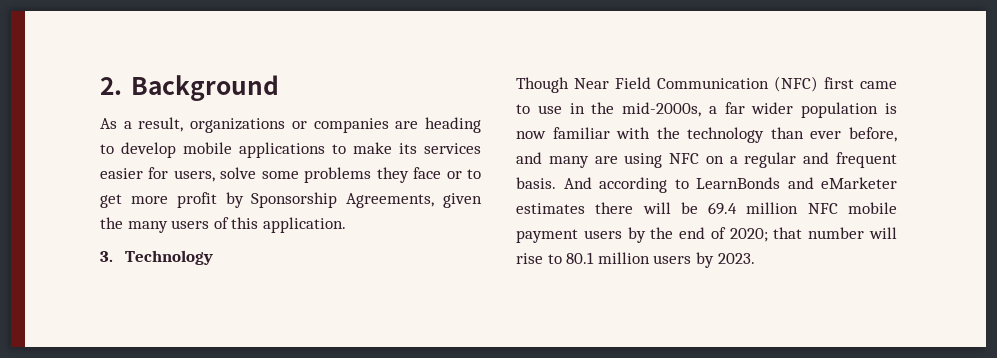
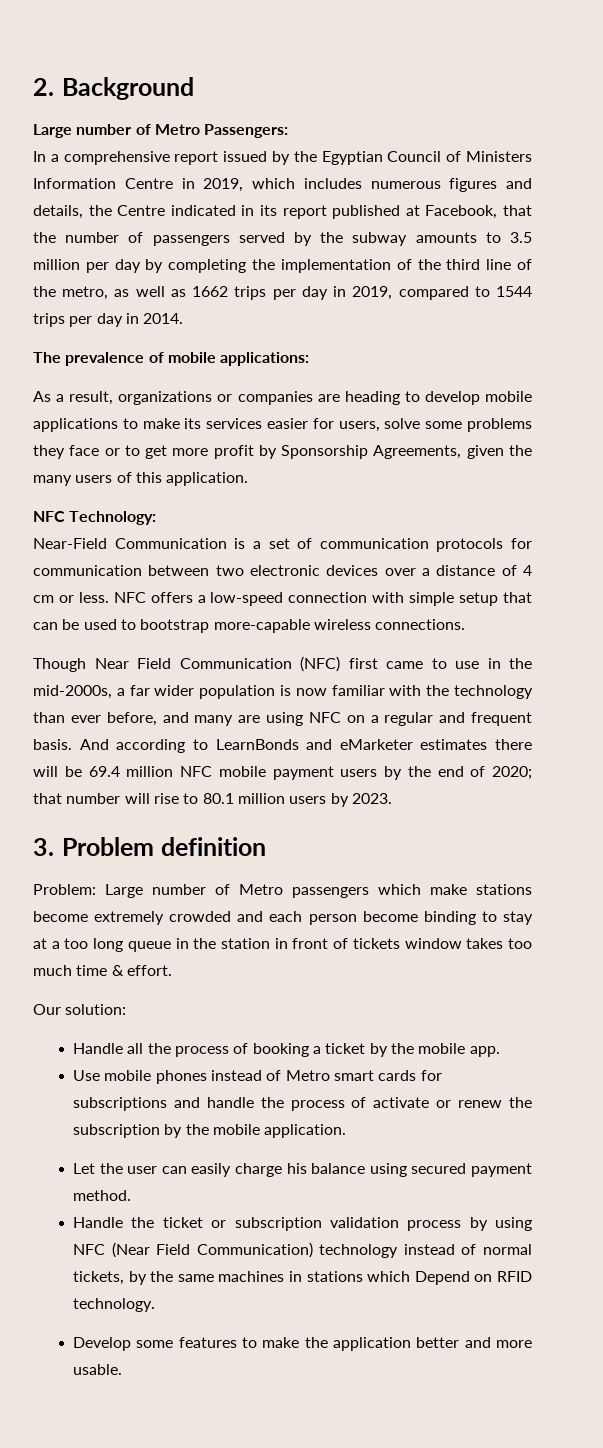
+ Large number of Metro Passengers:
+ In a comprehensive report issued by the Egyptian Council of Ministers Information Centre in 2019, which includes numerous figures and details, the Centre indicated in its report published at Facebook, that the number of passengers served by the subway amounts to 3.5 million per day by completing the implementation of the third line of the metro, as well as 1662 trips per day in 2019, compared to 1544 trips per day in 2014.
+ The prevalence of mobile applications:
- 3. Technology
+ NFC Technology:
+ Near-Field Communication is a set of communication protocols for communication between two electronic devices over a distance of 4 cm or less. NFC offers a low-speed connection with simple setup that can be used to bootstrap more-capable wireless connections.
+ 3. Problem definition
+ Problem: Large number of Metro passengers which make stations become extremely crowded and each person become binding to stay at a too long queue in the station in front of tickets window takes too much time & effort.
+ Our solution:
+ Handle all the process of booking a ticket by the mobile app.
+ Use mobile phones instead of Metro smart cards for subscriptions and handle the process of activate or renew the subscription by the mobile application.
+ Let the user can easily charge his balance using secured payment method.
+ Handle the ticket or subscription validation process by using NFC (Near Field Communication) technology instead of normal tickets, by the same machines in stations which Depend on RFID technology.
+ Develop some features to make the application better and more usable.

